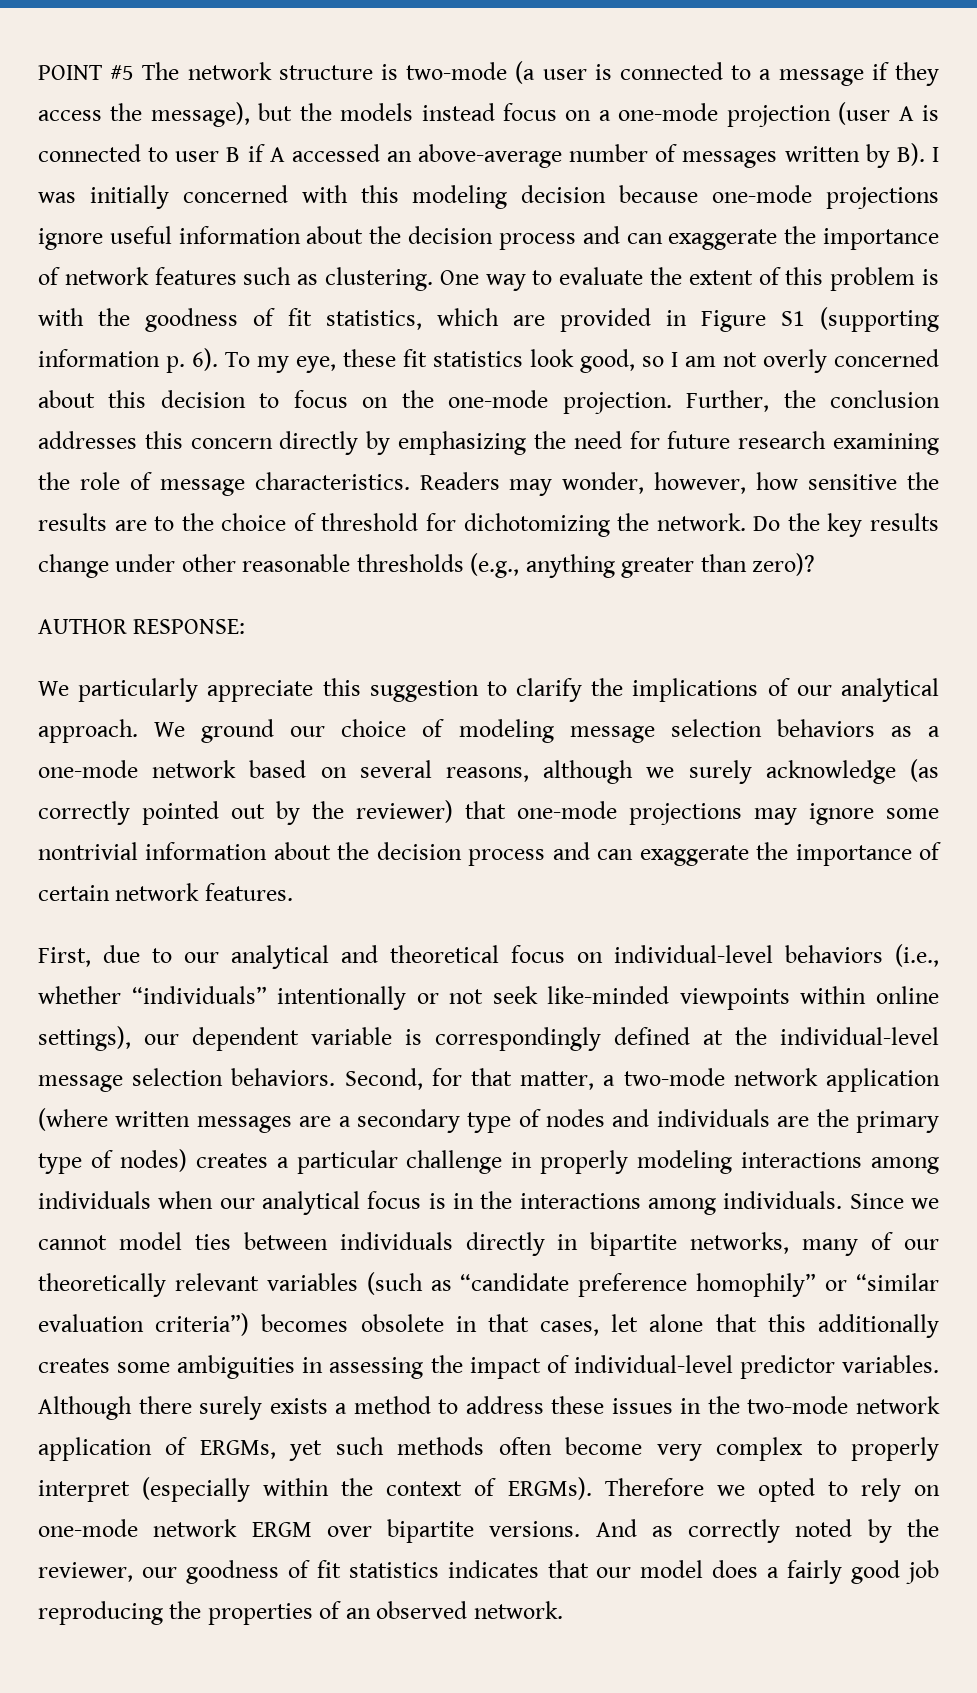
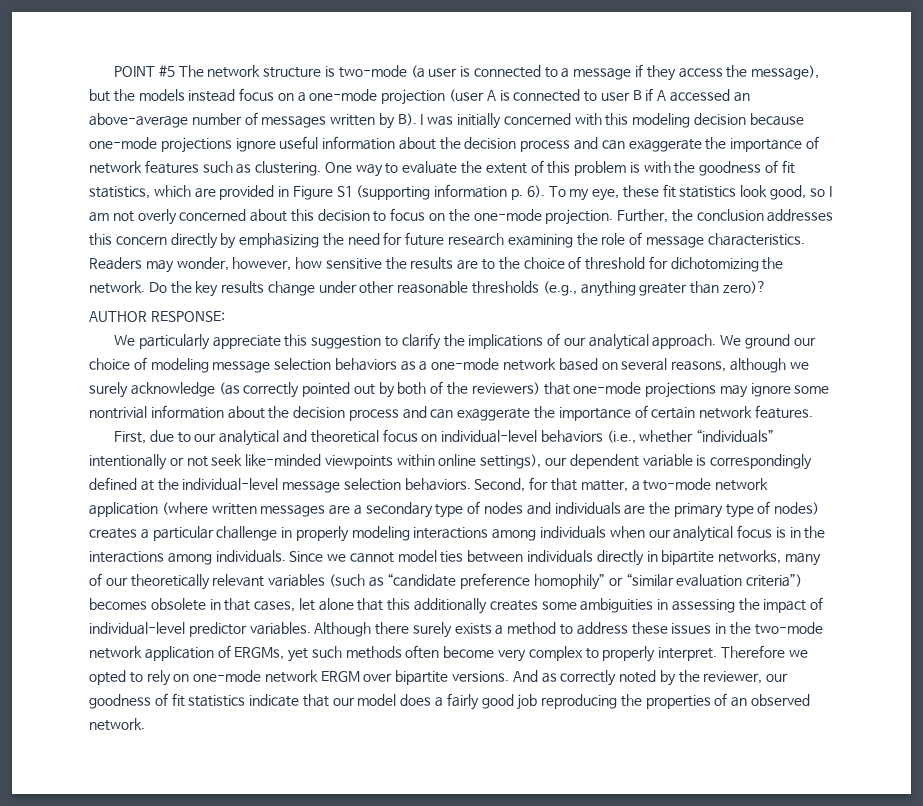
- We ground our choice of modeling message selection behaviors as a one-mode network based on several reasons, although we surely acknowledge (as correctly pointed out by the reviewer) that one-mode projections may ignore some nontrivial information about the decision process and can exaggerate the importance of certain network features.
+ We ground our choice of modeling message selection behaviors as a one-mode network based on several reasons, although we surely acknowledge (as correctly pointed out by both of the reviewers) that one-mode projections may ignore some nontrivial information about the decision process and can exaggerate the importance of certain network features.
- Although there surely exists a method to address these issues in the two-mode network application of ERGMs, yet such methods often become very complex to properly interpret (especially within the context of ERGMs).
+ Although there surely exists a method to address these issues in the two-mode network application of ERGMs, yet such methods often become very complex to properly interpret.
- And as correctly noted by the reviewer, our goodness of fit statistics indicates that our model does a fairly good job reproducing the properties of an observed network.
+ And as correctly noted by the reviewer, our goodness of fit statistics indicate that our model does a fairly good job reproducing the properties of an observed network.

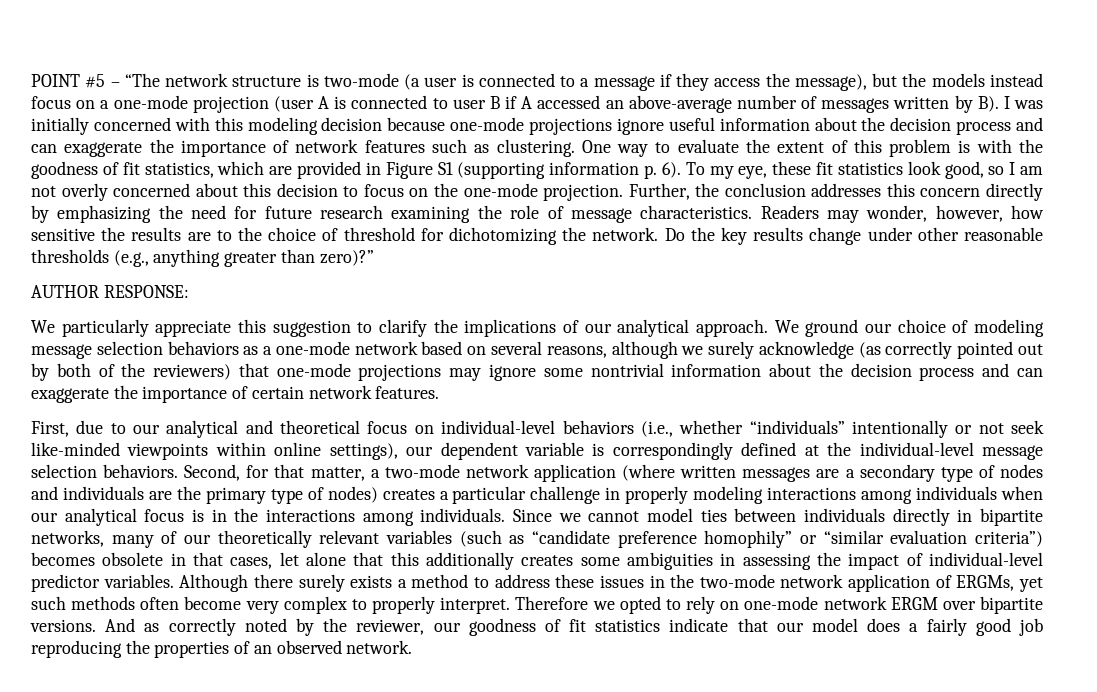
- POINT #5 The network structure is two-mode (a user is connected to a message if they access the message), but the models instead focus on a one-mode projection (user A is connected to user B if A accessed an above-average number of messages written by B). I was initially concerned with this modeling decision because one-mode projections ignore useful information about the decision process and can exaggerate the importance of network features such as clustering.
+ POINT #5 – “The network structure is two-mode (a user is connected to a message if they access the message), but the models instead focus on a one-mode projection (user A is connected to user B if A accessed an above-average number of messages written by B). I was initially concerned with this modeling decision because one-mode projections ignore useful information about the decision process and can exaggerate the importance of network features such as clustering.
- Do the key results change under other reasonable thresholds (e.g., anything greater than zero)?
+ Do the key results change under other reasonable thresholds (e.g., anything greater than zero)?”

